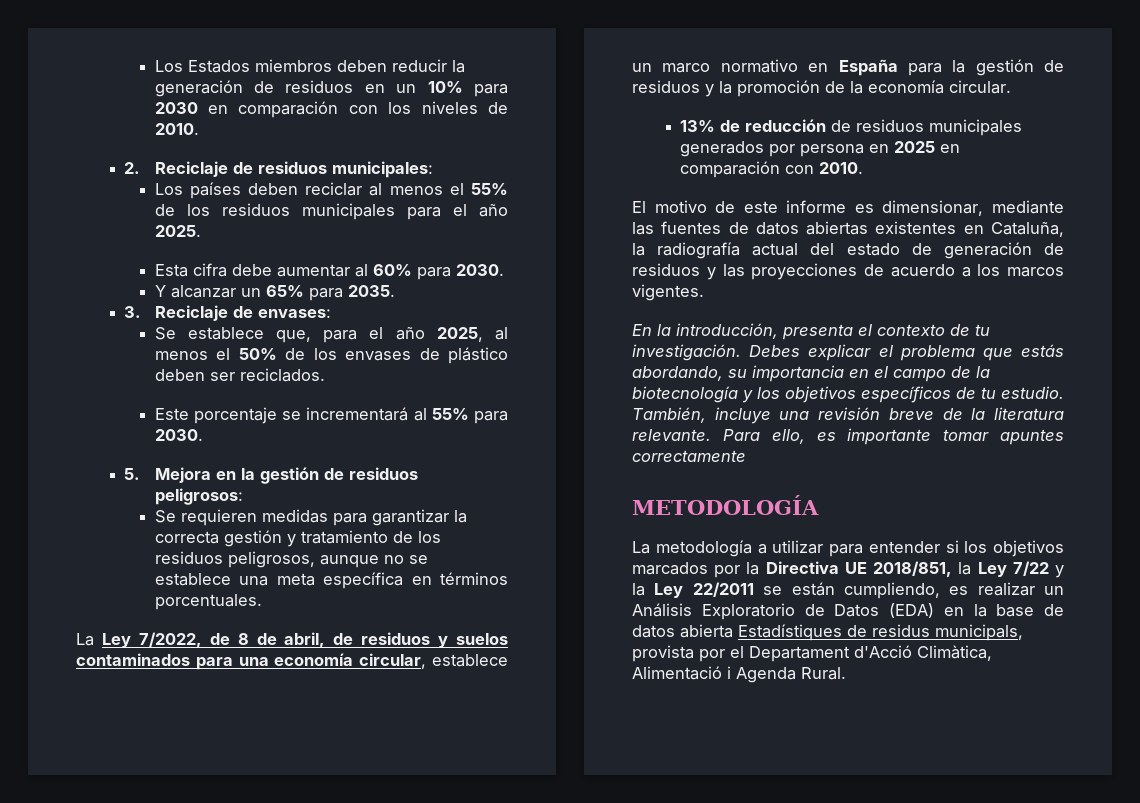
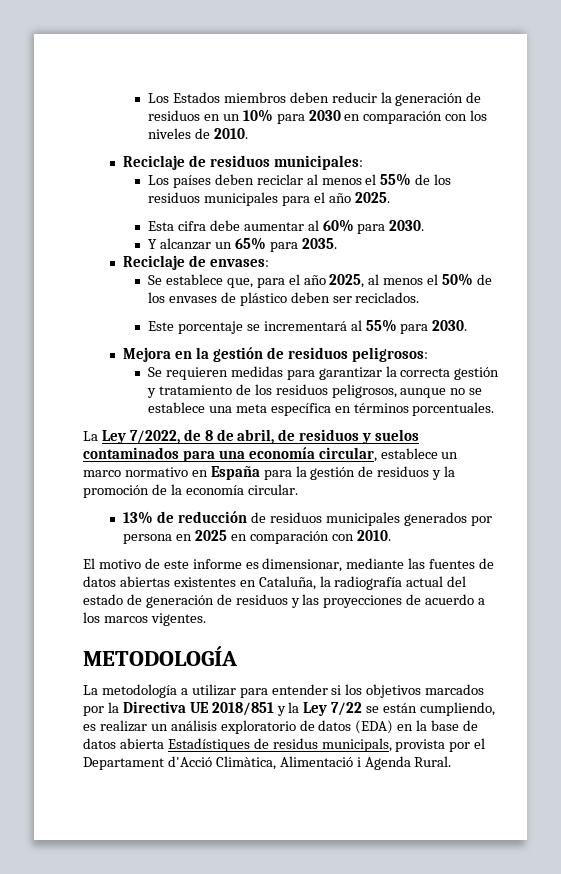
- 2. Reciclaje de residuos municipales:
+ Reciclaje de residuos municipales:
- 3. Reciclaje de envases:
+ Reciclaje de envases:
- 5. Mejora en la gestión de residuos peligrosos:
+ Mejora en la gestión de residuos peligrosos:
- En la introducción, presenta el contexto de tu investigación. Debes explicar el problema que estás abordando, su importancia en el campo de la biotecnología y los objetivos específicos de tu estudio. También, incluye una revisión breve de la literatura relevante. Para ello, es importante tomar apuntes correctamente
- La metodología a utilizar para entender si los objetivos marcados por la Directiva UE 2018/851, la Ley 7/22 y la Ley 22/2011 se están cumpliendo, es realizar un Análisis Exploratorio de Datos (EDA) en la base de datos abierta Estadístiques de residus municipals, provista por el Departament d'Acció Climàtica, Alimentació i Agenda Rural.
+ La metodología a utilizar para entender si los objetivos marcados por la Directiva UE 2018/851 y la Ley 7/22 se están cumpliendo, es realizar un análisis exploratorio de datos (EDA) en la base de datos abierta Estadístiques de residus municipals, provista por el Departament d'Acció Climàtica, Alimentació i Agenda Rural.

